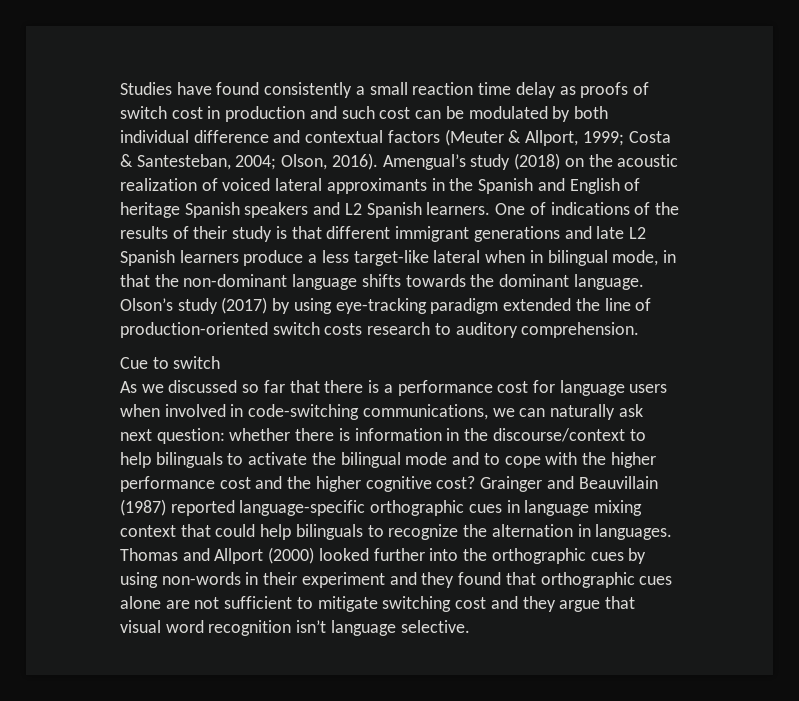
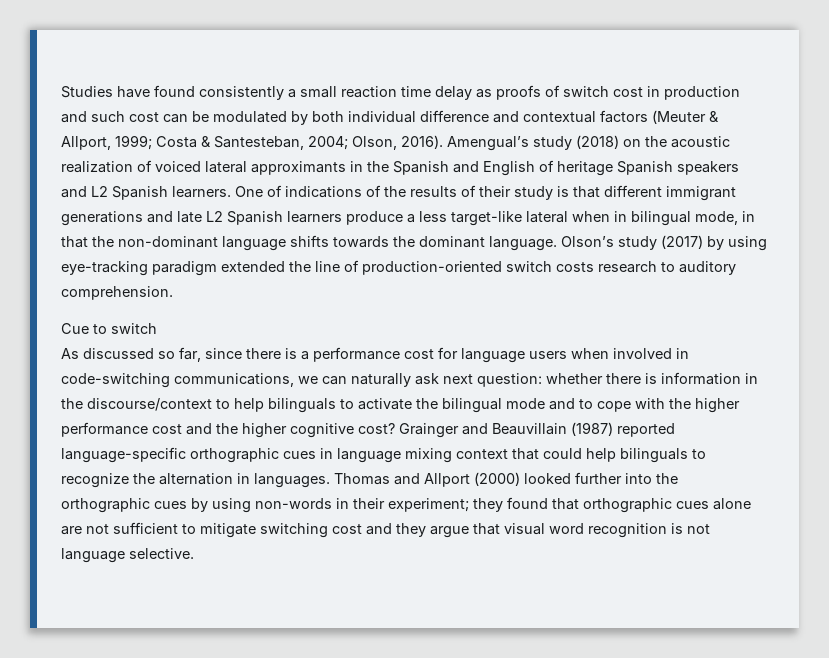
- As we discussed so far that there is a performance cost for language users when involved in code-switching communications, we can naturally ask next question: whether there is information in the discourse/context to help bilinguals to activate the bilingual mode and to cope with the higher performance cost and the higher cognitive cost?
+ As discussed so far, since there is a performance cost for language users when involved in code-switching communications, we can naturally ask next question: whether there is information in the discourse/context to help bilinguals to activate the bilingual mode and to cope with the higher performance cost and the higher cognitive cost?
- Thomas and Allport (2000) looked further into the orthographic cues by using non-words in their experiment and they found that orthographic cues alone are not sufficient to mitigate switching cost and they argue that visual word recognition isn’t language selective.
+ Thomas and Allport (2000) looked further into the orthographic cues by using non-words in their experiment; they found that orthographic cues alone are not sufficient to mitigate switching cost and they argue that visual word recognition is not language selective.

